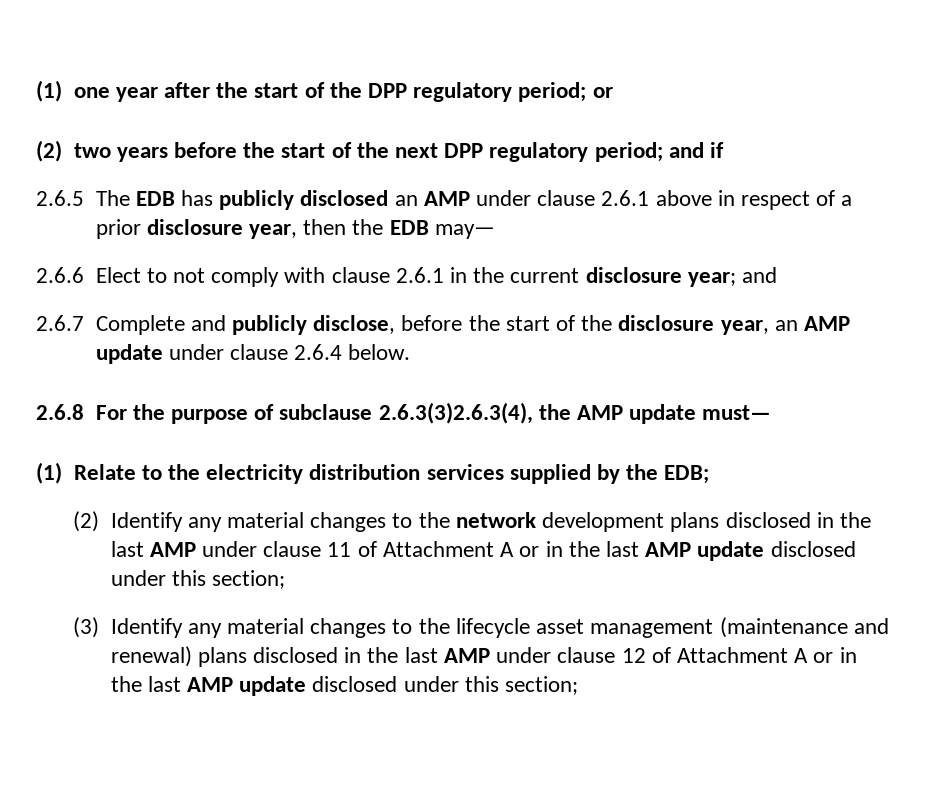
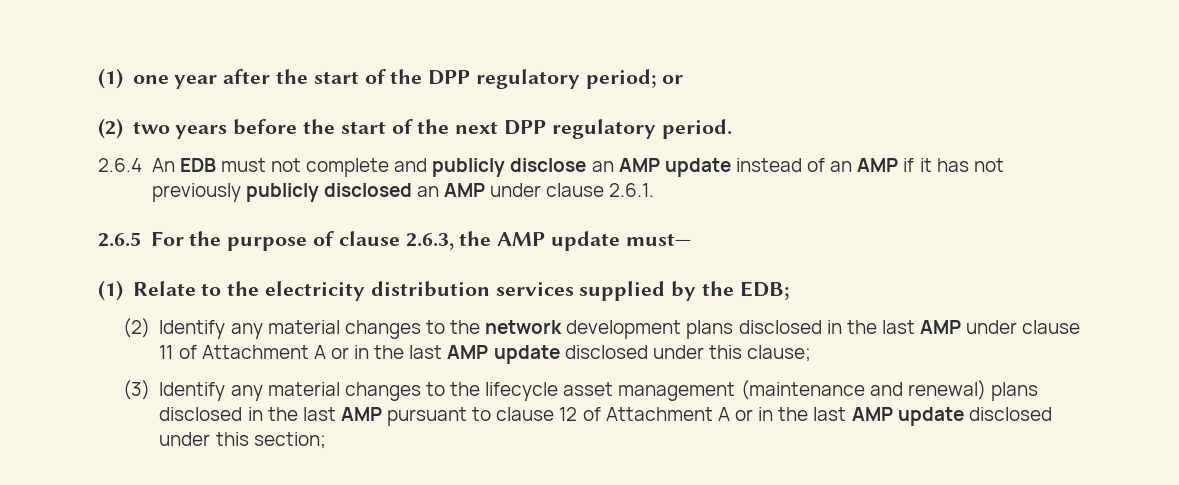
- (2) two years before the start of the next DPP regulatory period; and if
- 2.6.5 The EDB has publicly disclosed an AMP under clause 2.6.1 above in respect of a prior disclosure year, then the EDB may—
- 2.6.6 Elect to not comply with clause 2.6.1 in the current disclosure year; and
- 2.6.7 Complete and publicly disclose, before the start of the disclosure year, an AMP update under clause 2.6.4 below.
- 2.6.8 For the purpose of subclause 2.6.3(3)2.6.3(4), the AMP update must—
+ (2) two years before the start of the next DPP regulatory period.
+ 2.6.4 An EDB must not complete and publicly disclose an AMP update instead of an AMP if it has not previously publicly disclosed an AMP under clause 2.6.1.
+ 2.6.5 For the purpose of clause 2.6.3, the AMP update must—
- (2) Identify any material changes to the network development plans disclosed in the last AMP under clause 11 of Attachment A or in the last AMP update disclosed under this section;
+ (2) Identify any material changes to the network development plans disclosed in the last AMP under clause 11 of Attachment A or in the last AMP update disclosed under this clause;
- (3) Identify any material changes to the lifecycle asset management (maintenance and renewal) plans disclosed in the last AMP under clause 12 of Attachment A or in the last AMP update disclosed under this section;
+ (3) Identify any material changes to the lifecycle asset management (maintenance and renewal) plans disclosed in the last AMP pursuant to clause 12 of Attachment A or in the last AMP update disclosed under this section;

